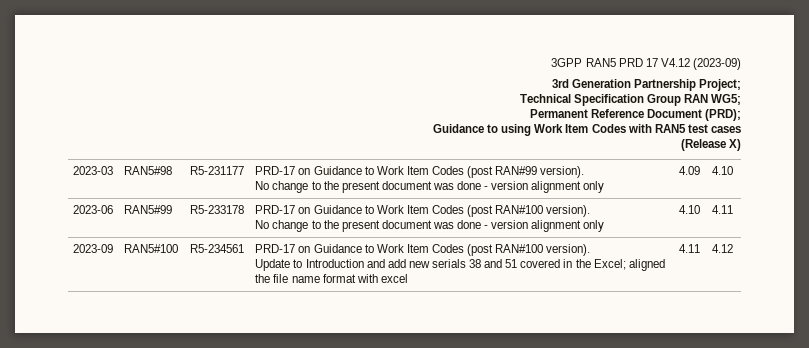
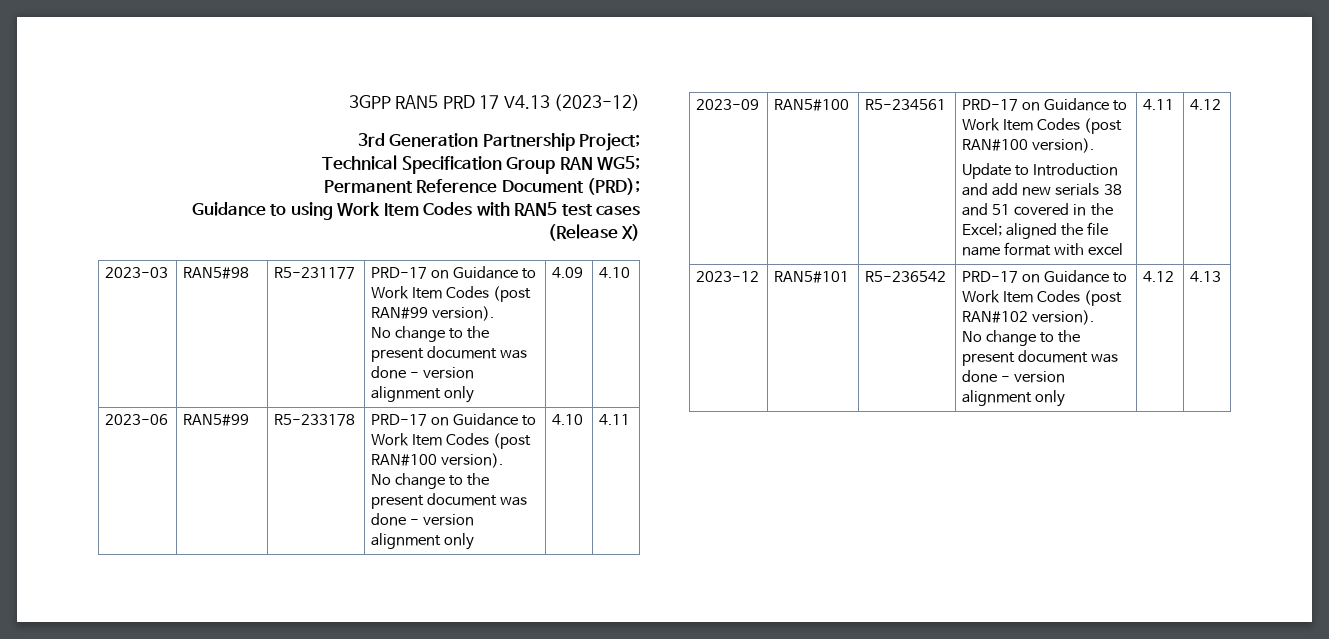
- 3GPP RAN5 PRD 17 V4.12 (2023-09)
+ 3GPP RAN5 PRD 17 V4.13 (2023-12)
+ 2023-12 | RAN5#101 | R5-236542 | PRD-17 on Guidance to Work Item Codes (post RAN#102 version).
+ No change to the present document was done - version alignment only | 4.12 | 4.13

